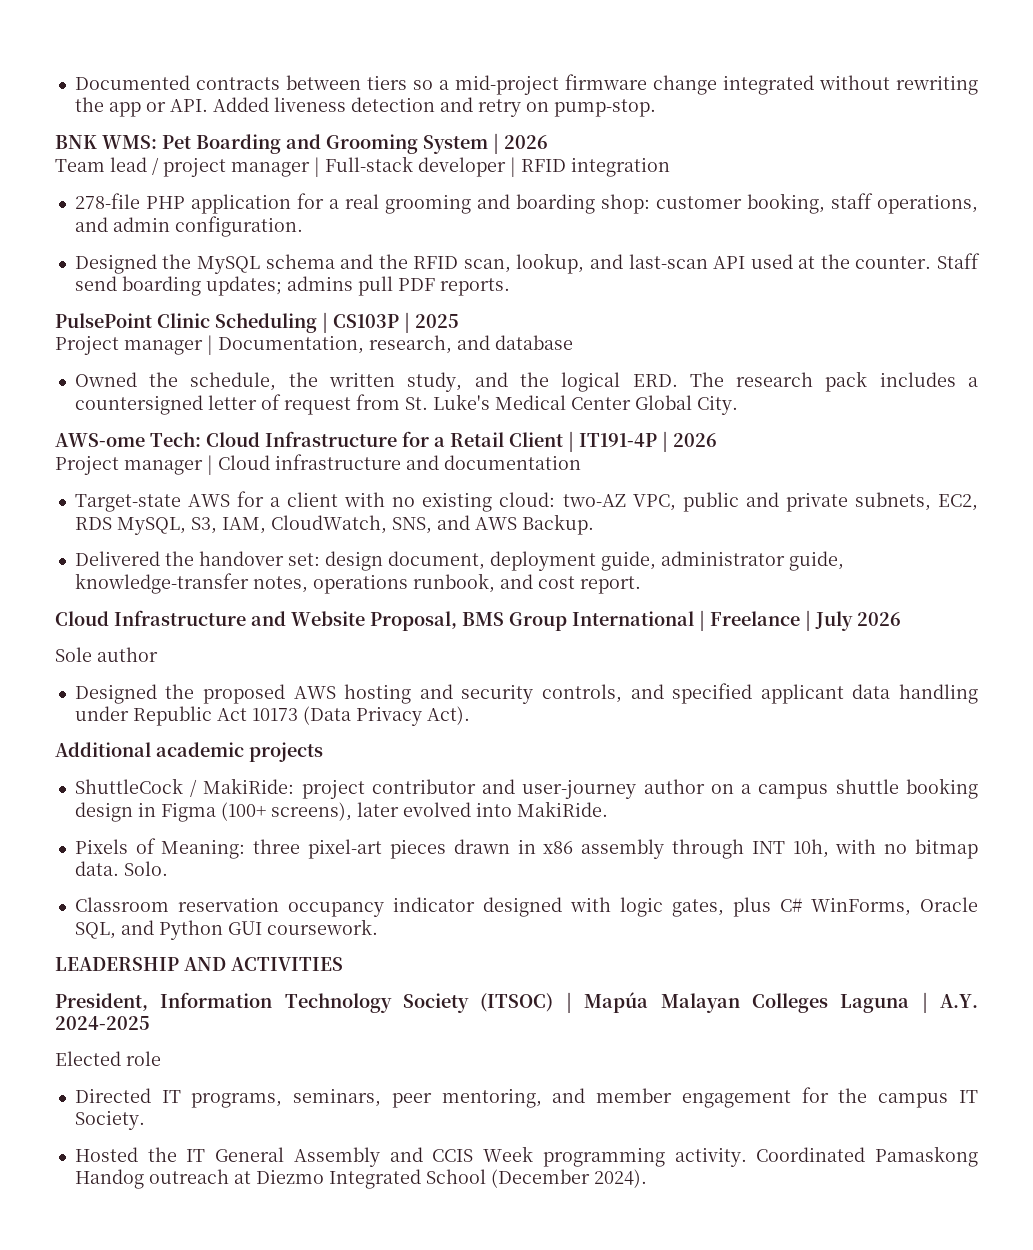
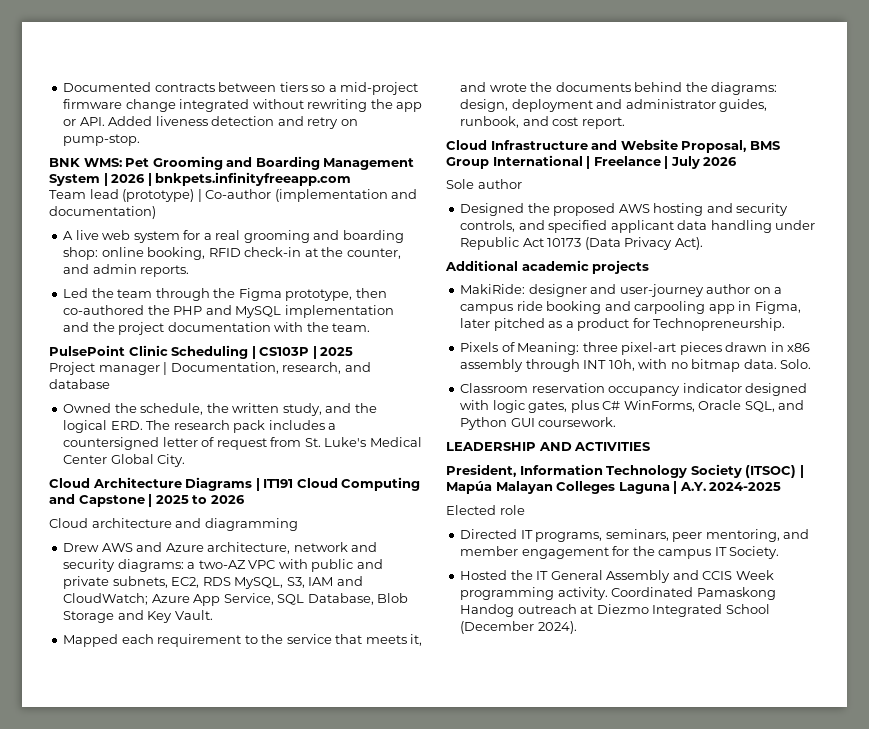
- BNK WMS: Pet Boarding and Grooming System | 2026
+ BNK WMS: Pet Grooming and Boarding Management System | 2026 | bnkpets.infinityfreeapp.com
- Team lead / project manager | Full-stack developer | RFID integration
- 278-file PHP application for a real grooming and boarding shop: customer booking, staff operations, and admin configuration.
- Designed the MySQL schema and the RFID scan, lookup, and last-scan API used at the counter. Staff send boarding updates; admins pull PDF reports.
+ Team lead (prototype) | Co-author (implementation and documentation)
+ A live web system for a real grooming and boarding shop: online booking, RFID check-in at the counter, and admin reports.
+ Led the team through the Figma prototype, then co-authored the PHP and MySQL implementation and the project documentation with the team.
- AWS-ome Tech: Cloud Infrastructure for a Retail Client | IT191-4P | 2026
- Project manager | Cloud infrastructure and documentation
- Target-state AWS for a client with no existing cloud: two-AZ VPC, public and private subnets, EC2, RDS MySQL, S3, IAM, CloudWatch, SNS, and AWS Backup.
- Delivered the handover set: design document, deployment guide, administrator guide, knowledge-transfer notes, operations runbook, and cost report.
+ Cloud Architecture Diagrams | IT191 Cloud Computing and Capstone | 2025 to 2026
+ Cloud architecture and diagramming
+ Drew AWS and Azure architecture, network and security diagrams: a two-AZ VPC with public and private subnets, EC2, RDS MySQL, S3, IAM and CloudWatch; Azure App Service, SQL Database, Blob Storage and Key Vault.
+ Mapped each requirement to the service that meets it, and wrote the documents behind the diagrams: design, deployment and administrator guides, runbook, and cost report.
- ShuttleCock / MakiRide: project contributor and user-journey author on a campus shuttle booking design in Figma (100+ screens), later evolved into MakiRide.
+ MakiRide: designer and user-journey author on a campus ride booking and carpooling app in Figma, later pitched as a product for Technopreneurship.

